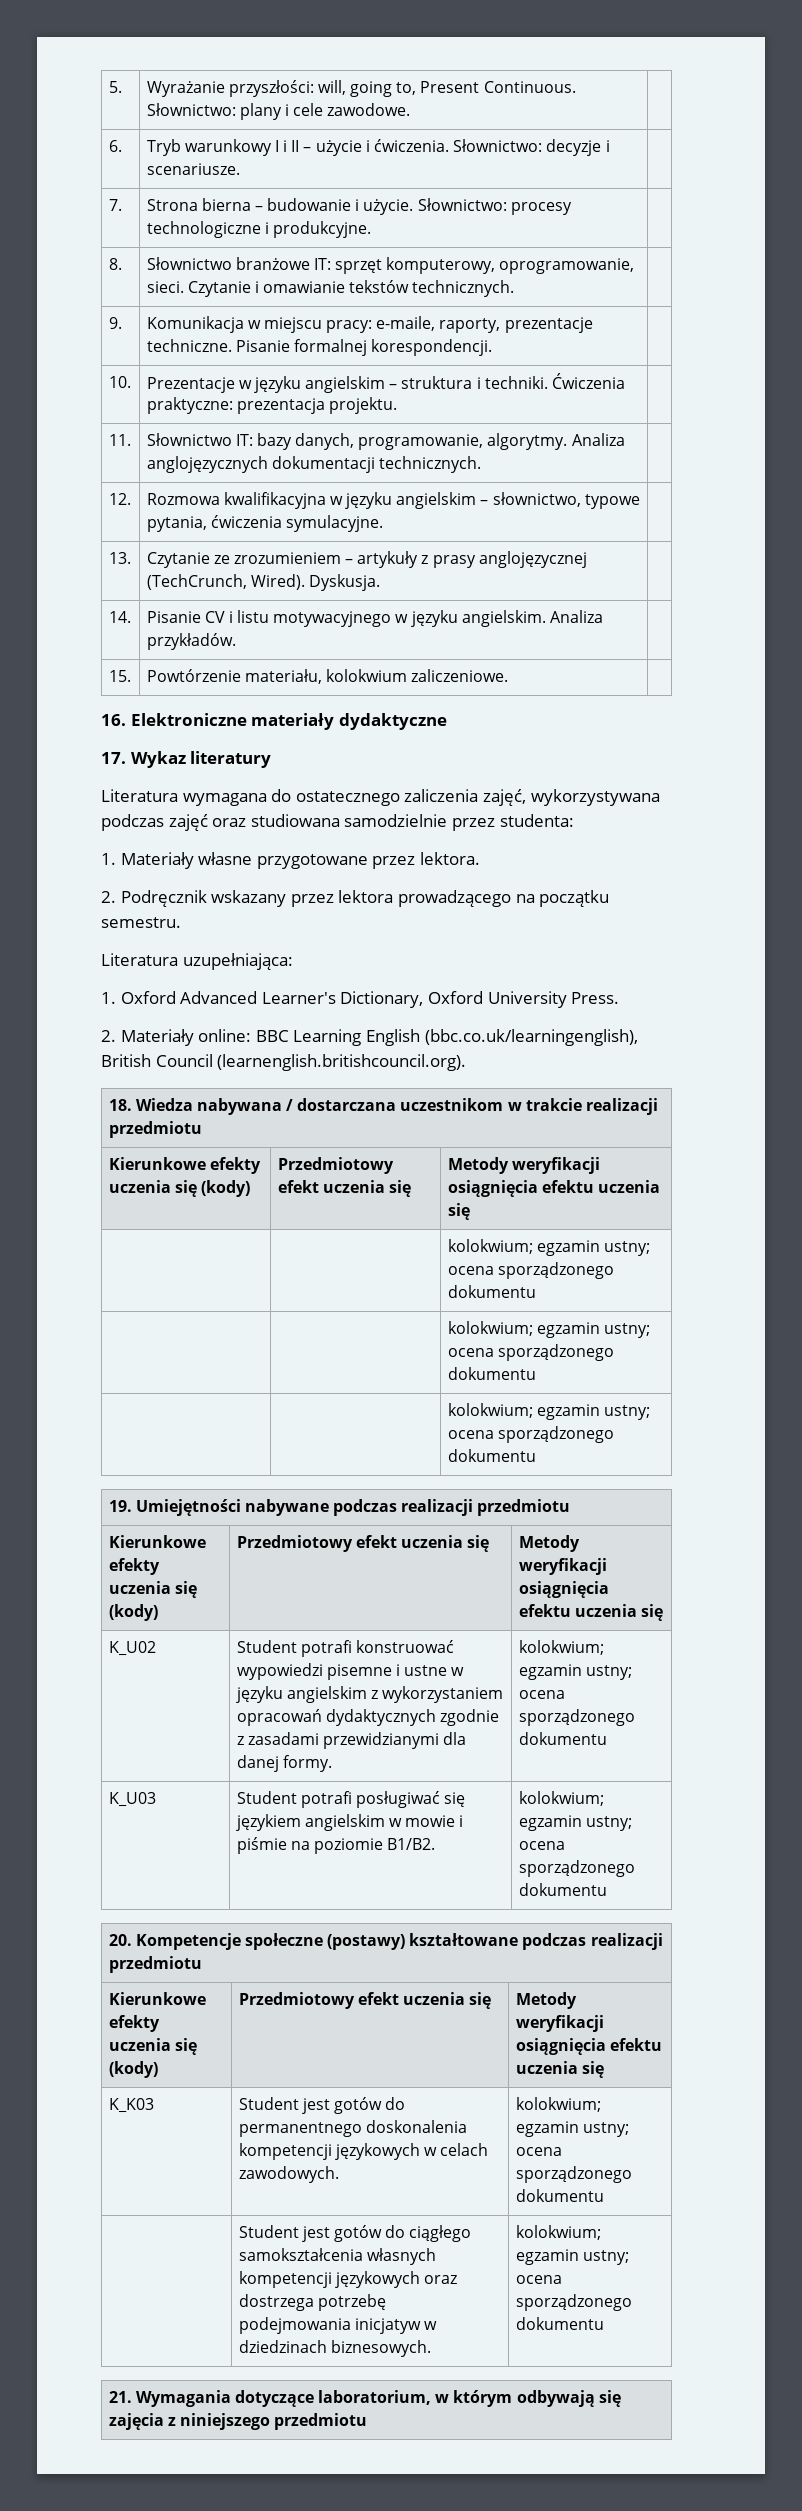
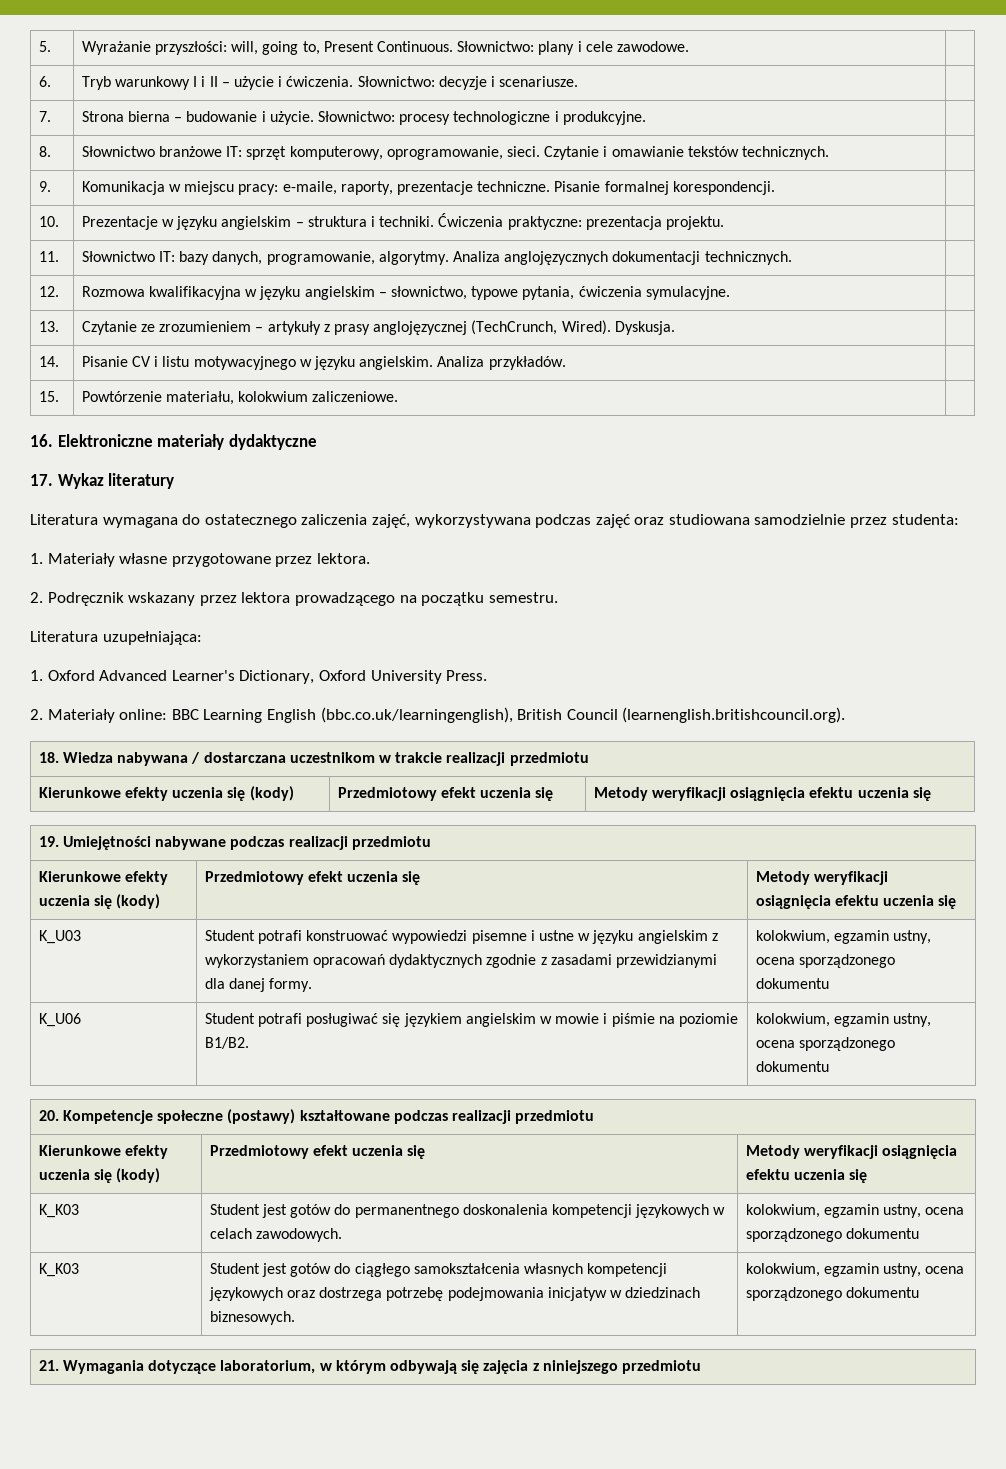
  18. Wiedza nabywana / dostarczana uczestnikom w trakcie realizacji przedmiotu
  Kierunkowe efekty uczenia się (kody) | Przedmiotowy efekt uczenia się | Metody weryfikacji osiągnięcia efektu uczenia się
- | | kolokwium; egzamin ustny; ocena sporządzonego dokumentu
- | | kolokwium; egzamin ustny; ocena sporządzonego dokumentu
- | | kolokwium; egzamin ustny; ocena sporządzonego dokumentu
- K_U02 | Student potrafi konstruować wypowiedzi pisemne i ustne w języku angielskim z wykorzystaniem opracowań dydaktycznych zgodnie z zasadami przewidzianymi dla danej formy. | kolokwium; egzamin ustny; ocena sporządzonego dokumentu
- K_U03 | Student potrafi posługiwać się językiem angielskim w mowie i piśmie na poziomie B1/B2. | kolokwium; egzamin ustny; ocena sporządzonego dokumentu
+ K_U03 | Student potrafi konstruować wypowiedzi pisemne i ustne w języku angielskim z wykorzystaniem opracowań dydaktycznych zgodnie z zasadami przewidzianymi dla danej formy. | kolokwium, egzamin ustny, ocena sporządzonego dokumentu
+ K_U06 | Student potrafi posługiwać się językiem angielskim w mowie i piśmie na poziomie B1/B2. | kolokwium, egzamin ustny, ocena sporządzonego dokumentu
- K_K03 | Student jest gotów do permanentnego doskonalenia kompetencji językowych w celach zawodowych. | kolokwium; egzamin ustny; ocena sporządzonego dokumentu
- | Student jest gotów do ciągłego samokształcenia własnych kompetencji językowych oraz dostrzega potrzebę podejmowania inicjatyw w dziedzinach biznesowych. | kolokwium; egzamin ustny; ocena sporządzonego dokumentu
+ K_K03 | Student jest gotów do permanentnego doskonalenia kompetencji językowych w celach zawodowych. | kolokwium, egzamin ustny, ocena sporządzonego dokumentu
+ K_K03 | Student jest gotów do ciągłego samokształcenia własnych kompetencji językowych oraz dostrzega potrzebę podejmowania inicjatyw w dziedzinach biznesowych. | kolokwium, egzamin ustny, ocena sporządzonego dokumentu

